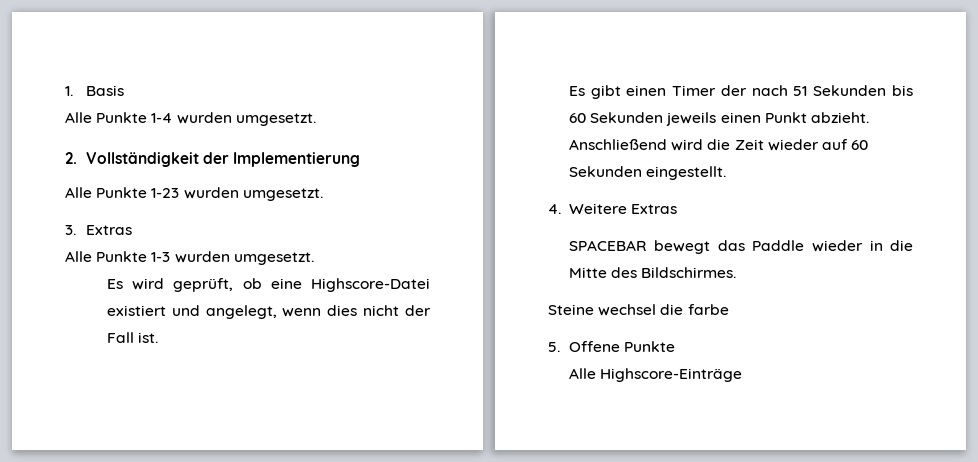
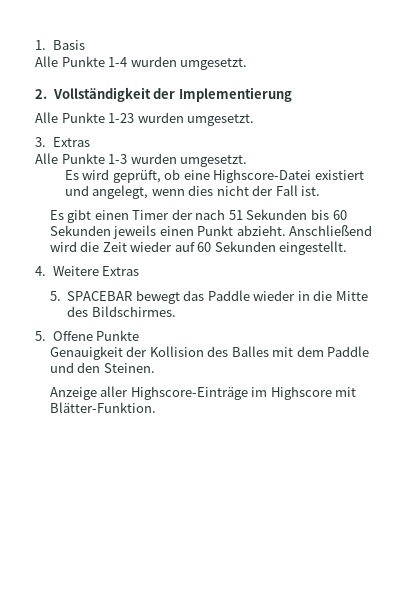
- SPACEBAR bewegt das Paddle wieder in die Mitte des Bildschirmes.
+ 5. SPACEBAR bewegt das Paddle wieder in die Mitte des Bildschirmes.
- Steine wechsel die farbe
- Alle Highscore-Einträge
+ Genauigkeit der Kollision des Balles mit dem Paddle und den Steinen.
+ Anzeige aller Highscore-Einträge im Highscore mit Blätter-Funktion.

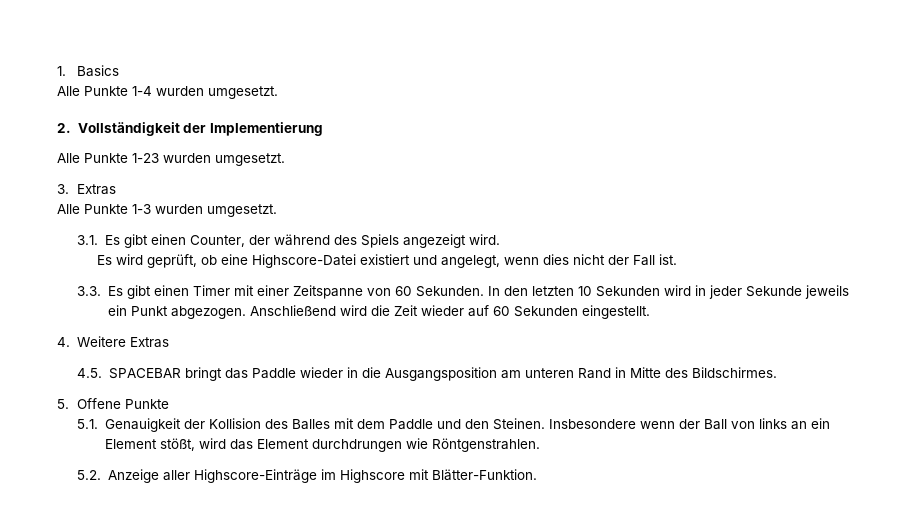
- 1. Basis
+ 1. Basics
+ 3.1. Es gibt einen Counter, der während des Spiels angezeigt wird.
- Es gibt einen Timer der nach 51 Sekunden bis 60 Sekunden jeweils einen Punkt abzieht.
+ 3.3. Es gibt einen Timer mit einer Zeitspanne von 60 Sekunden. In den letzten 10 Sekunden wird in jeder Sekunde jeweils ein Punkt abgezogen.
- 5. SPACEBAR bewegt das Paddle wieder in die Mitte des Bildschirmes.
+ 4.5. SPACEBAR bringt das Paddle wieder in die Ausgangsposition am unteren Rand in Mitte des Bildschirmes.
- Genauigkeit der Kollision des Balles mit dem Paddle und den Steinen.
- Anzeige aller Highscore-Einträge im Highscore mit Blätter-Funktion.
+ 5.1. Genauigkeit der Kollision des Balles mit dem Paddle und den Steinen. Insbesondere wenn der Ball von links an ein Element stößt, wird das Element durchdrungen wie Röntgenstrahlen.
+ 5.2. Anzeige aller Highscore-Einträge im Highscore mit Blätter-Funktion.

